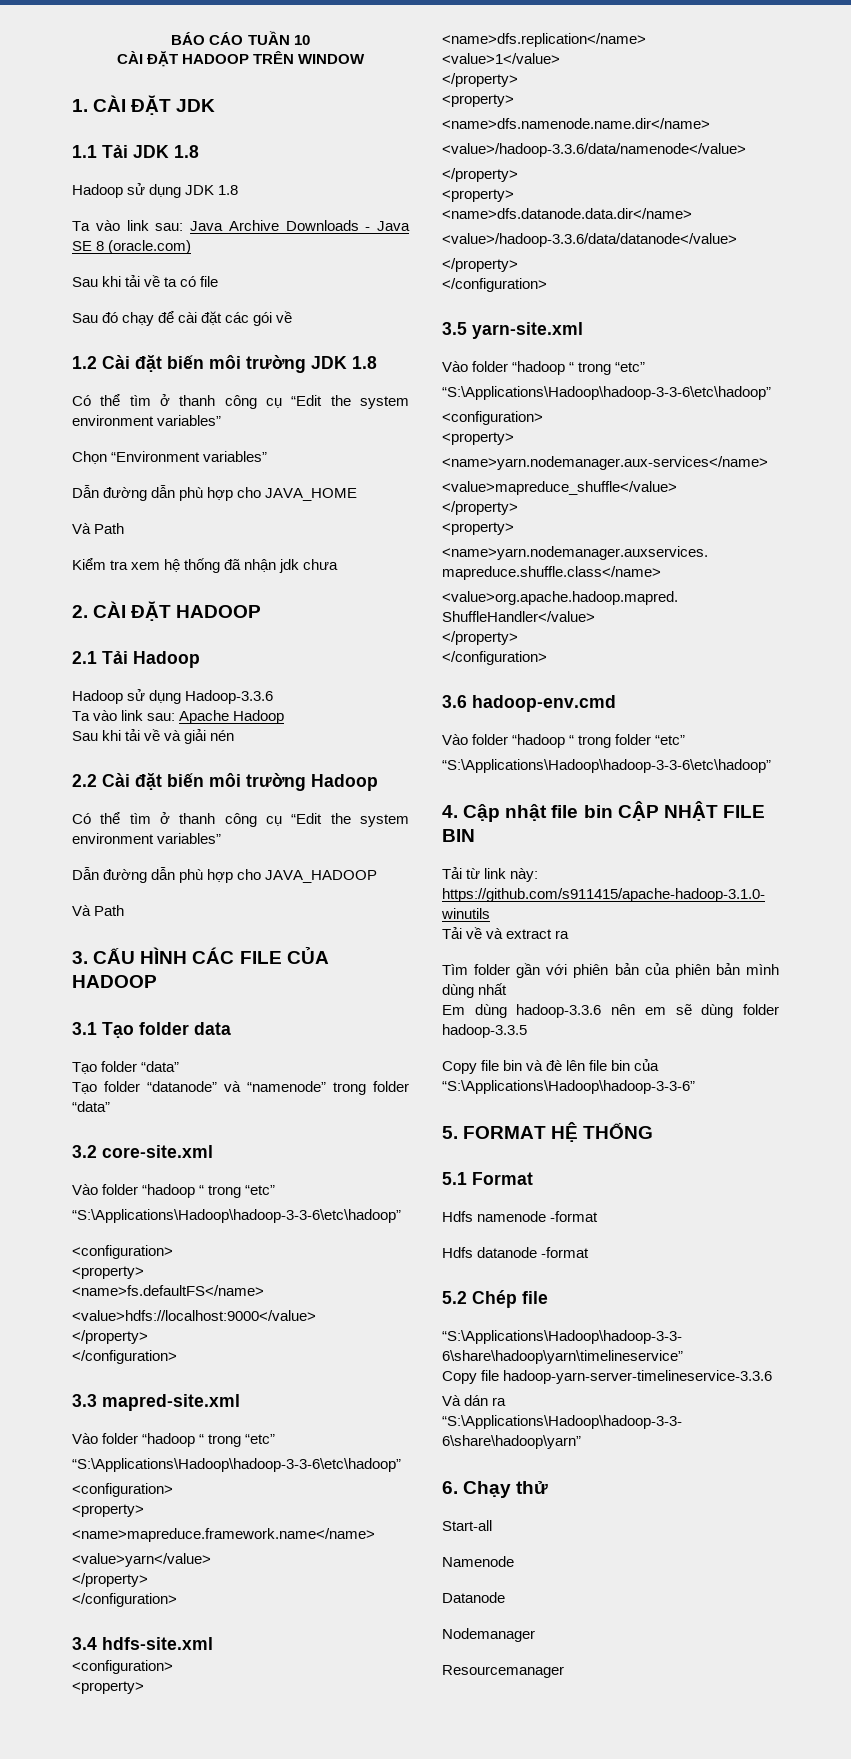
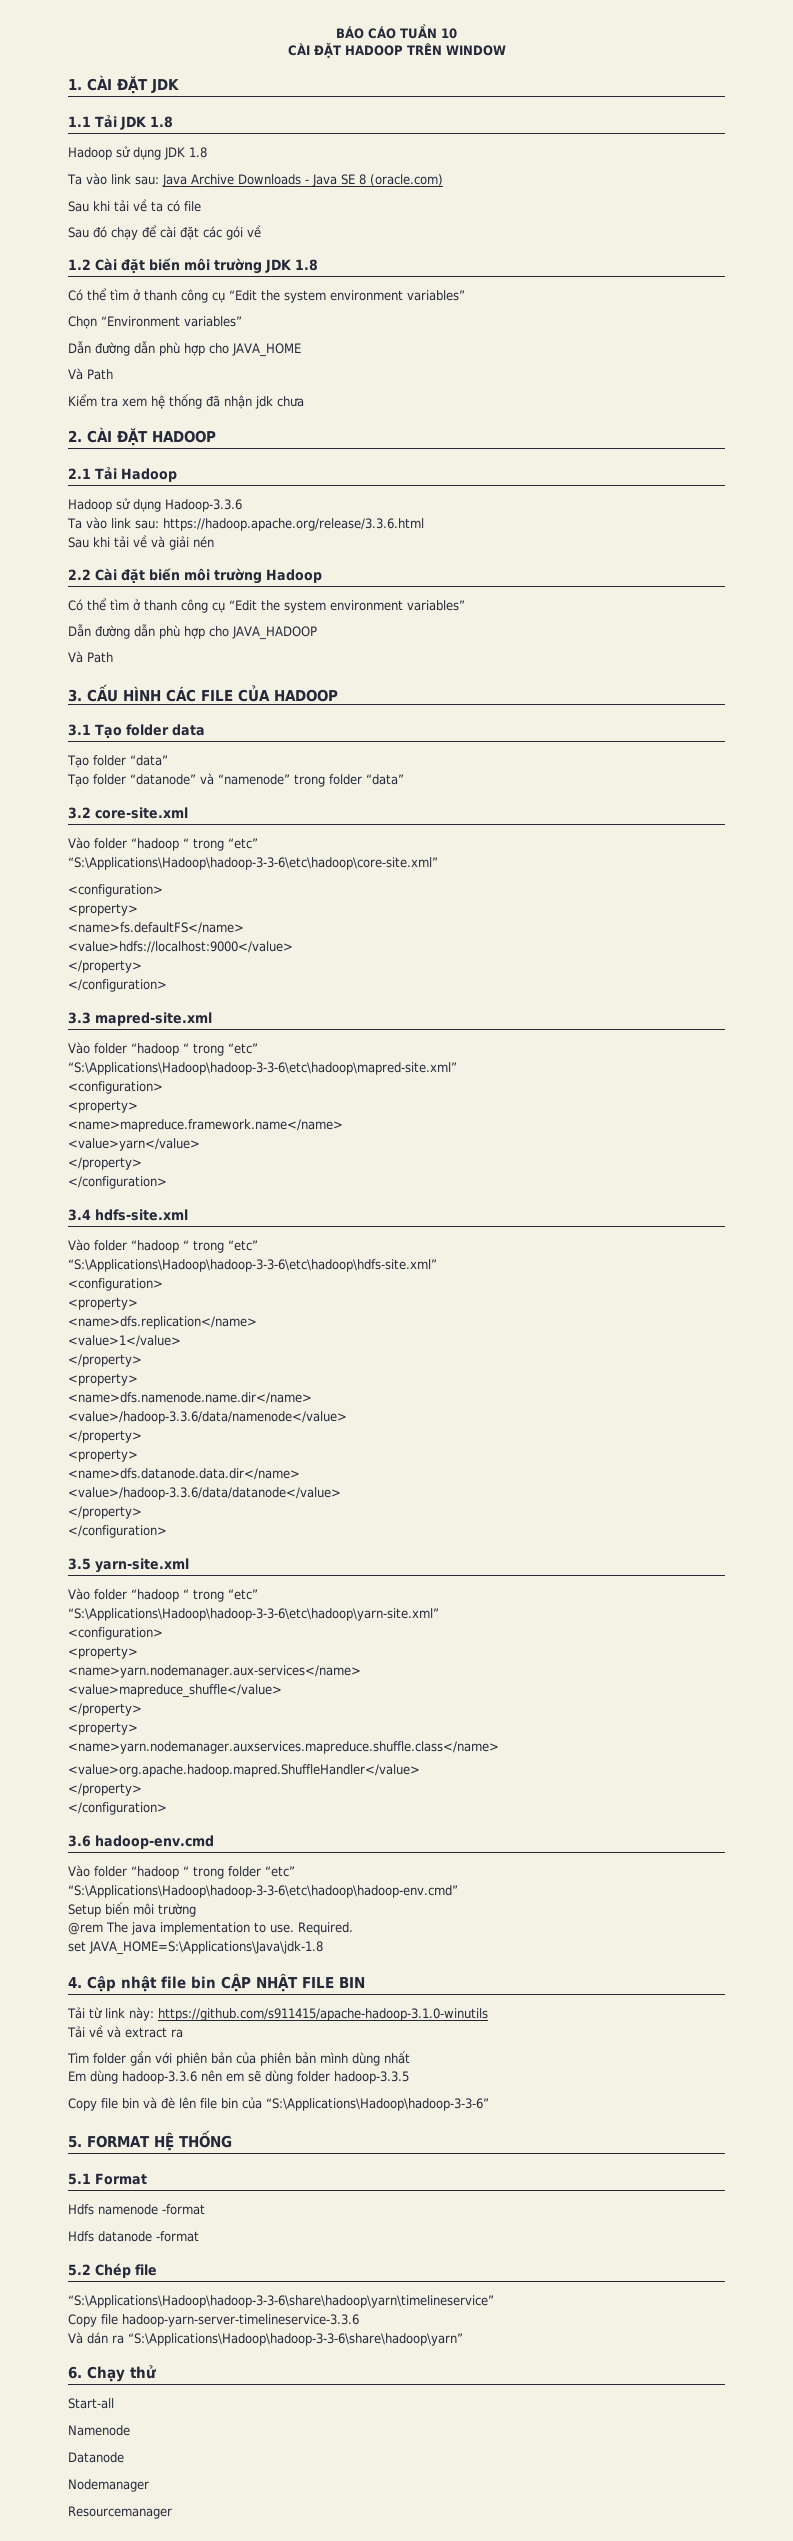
- Ta vào link sau: Apache Hadoop
+ Ta vào link sau: https://hadoop.apache.org/release/3.3.6.html
  3.2 core-site.xml
  Vào folder “hadoop “ trong “etc”
- “S:\Applications\Hadoop\hadoop-3-3-6\etc\hadoop”
+ “S:\Applications\Hadoop\hadoop-3-3-6\etc\hadoop\core-site.xml”
  3.3 mapred-site.xml
  Vào folder “hadoop “ trong “etc”
- “S:\Applications\Hadoop\hadoop-3-3-6\etc\hadoop”
+ “S:\Applications\Hadoop\hadoop-3-3-6\etc\hadoop\mapred-site.xml”
  3.4 hdfs-site.xml
+ Vào folder “hadoop “ trong “etc”
+ “S:\Applications\Hadoop\hadoop-3-3-6\etc\hadoop\hdfs-site.xml”
  3.5 yarn-site.xml
  Vào folder “hadoop “ trong “etc”
- “S:\Applications\Hadoop\hadoop-3-3-6\etc\hadoop”
+ “S:\Applications\Hadoop\hadoop-3-3-6\etc\hadoop\yarn-site.xml”
  Vào folder “hadoop “ trong folder “etc”
- “S:\Applications\Hadoop\hadoop-3-3-6\etc\hadoop”
+ “S:\Applications\Hadoop\hadoop-3-3-6\etc\hadoop\hadoop-env.cmd”
+ Setup biến môi trường
+ @rem The java implementation to use. Required.
+ set JAVA_HOME=S:\Applications\Java\jdk-1.8

